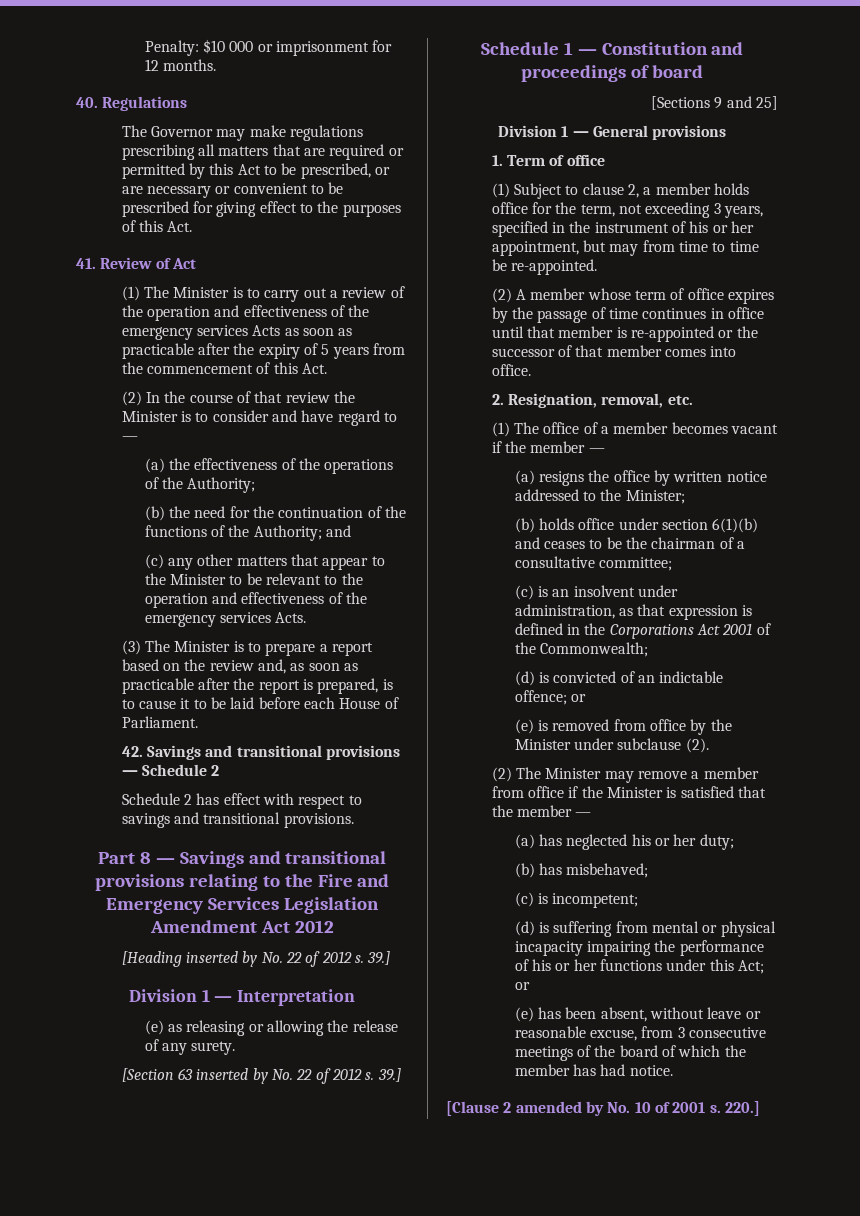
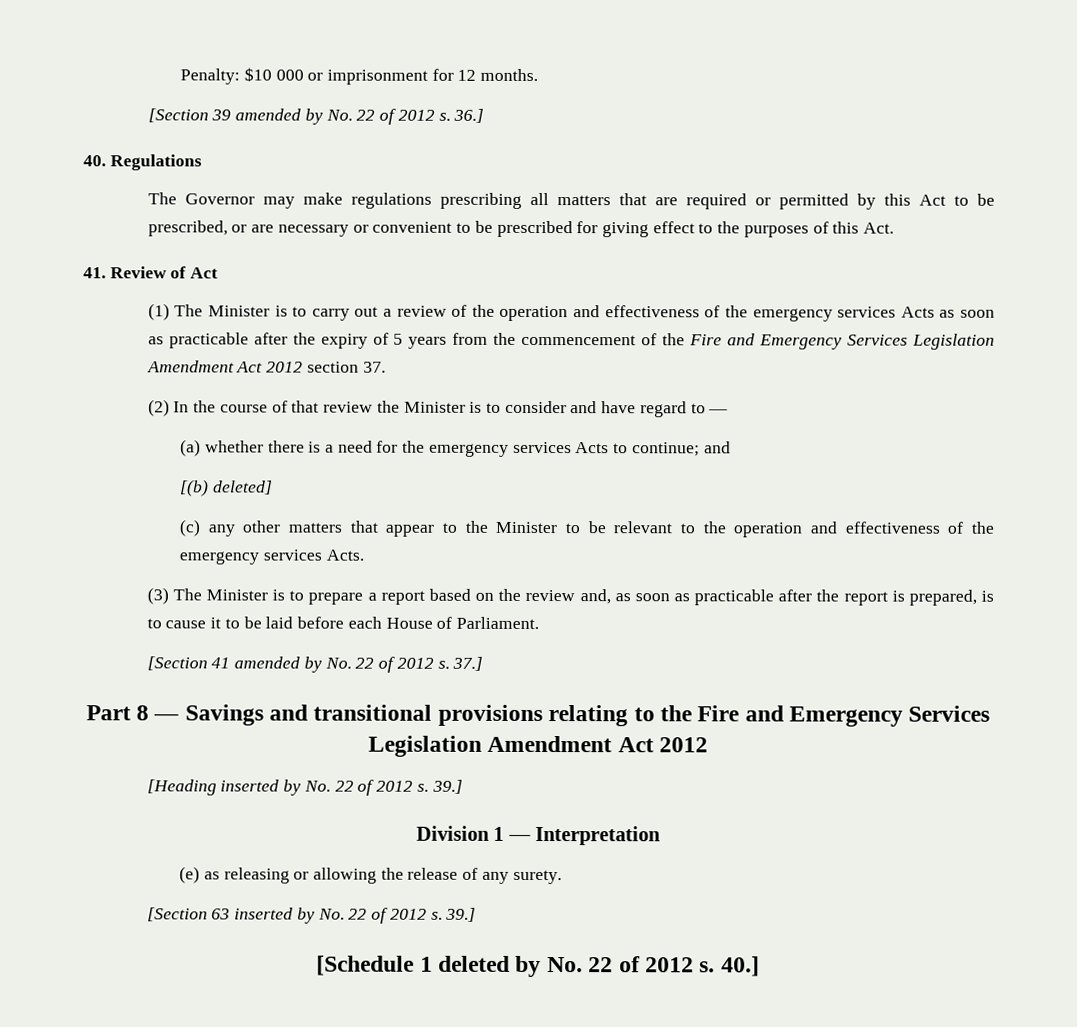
+ [Section 39 amended by No. 22 of 2012 s. 36.]
- (1) The Minister is to carry out a review of the operation and effectiveness of the emergency services Acts as soon as practicable after the expiry of 5 years from the commencement of this Act.
+ (1) The Minister is to carry out a review of the operation and effectiveness of the emergency services Acts as soon as practicable after the expiry of 5 years from the commencement of the Fire and Emergency Services Legislation Amendment Act 2012 section 37.
- (a) the effectiveness of the operations of the Authority;
- (b) the need for the continuation of the functions of the Authority; and
+ (a) whether there is a need for the emergency services Acts to continue; and
+ [(b) deleted]
- 42. Savings and transitional provisions — Schedule 2
- Schedule 2 has effect with respect to savings and transitional provisions.
+ [Section 41 amended by No. 22 of 2012 s. 37.]
- Schedule 1 — Constitution and proceedings of board
- [Sections 9 and 25]
- Division 1 — General provisions
- 1. Term of office
- (1) Subject to clause 2, a member holds office for the term, not exceeding 3 years, specified in the instrument of his or her appointment, but may from time to time be re-appointed.
- (2) A member whose term of office expires by the passage of time continues in office until that member is re-appointed or the successor of that member comes into office.
- 2. Resignation, removal, etc.
- (1) The office of a member becomes vacant if the member —
- (a) resigns the office by written notice addressed to the Minister;
- (b) holds office under section 6(1)(b) and ceases to be the chairman of a consultative committee;
- (c) is an insolvent under administration, as that expression is defined in the Corporations Act 2001 of the Commonwealth;
- (d) is convicted of an indictable offence; or
- (e) is removed from office by the Minister under subclause (2).
- (2) The Minister may remove a member from office if the Minister is satisfied that the member —
- (a) has neglected his or her duty;
- (b) has misbehaved;
- (c) is incompetent;
- (d) is suffering from mental or physical incapacity impairing the performance of his or her functions under this Act; or
- (e) has been absent, without leave or reasonable excuse, from 3 consecutive meetings of the board of which the member has had notice.
- [Clause 2 amended by No. 10 of 2001 s. 220.]
+ [Schedule 1 deleted by No. 22 of 2012 s. 40.]

